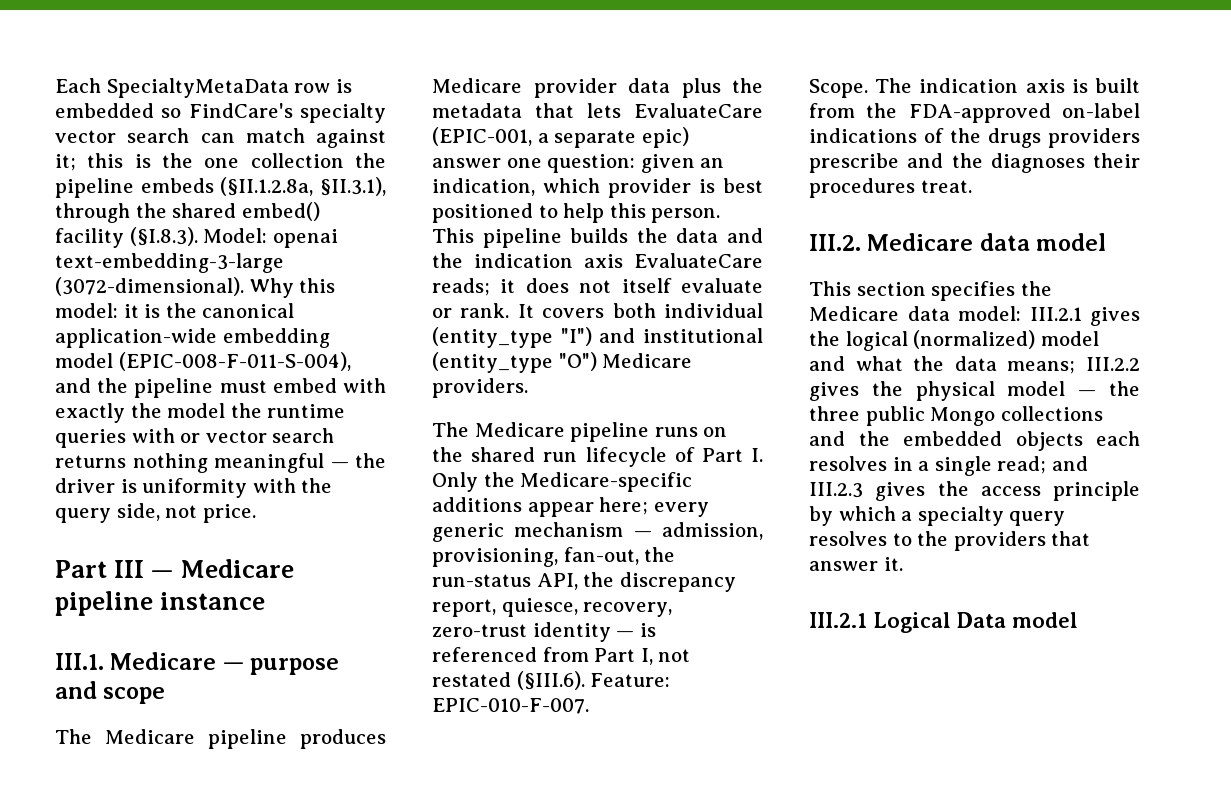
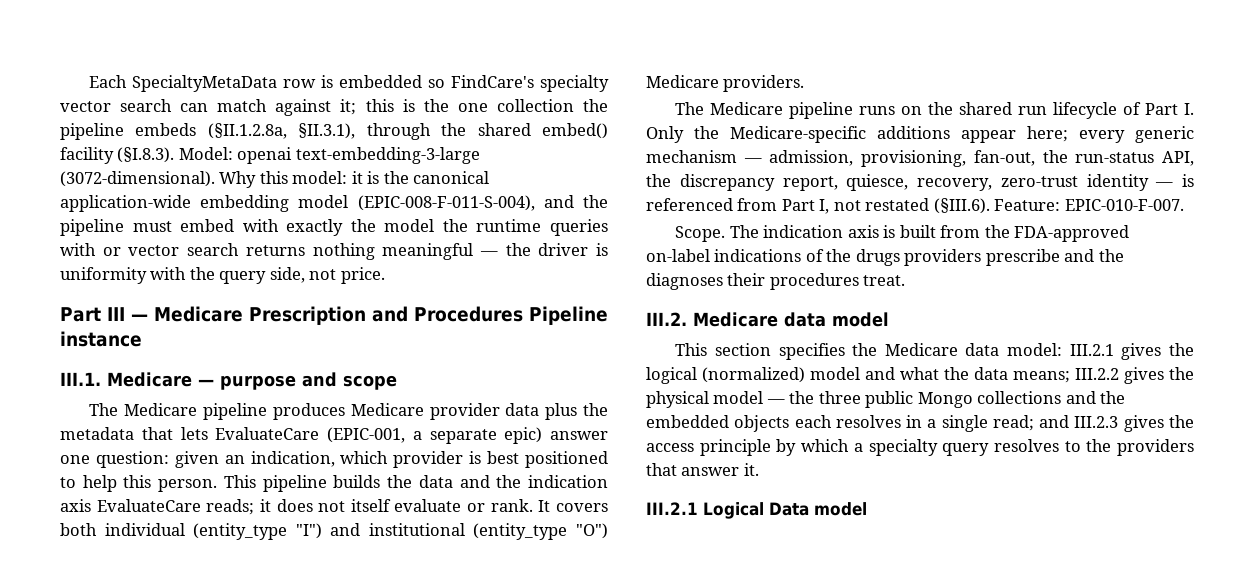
- Part III — Medicare pipeline instance
+ Part III — Medicare Prescription and Procedures Pipeline instance

